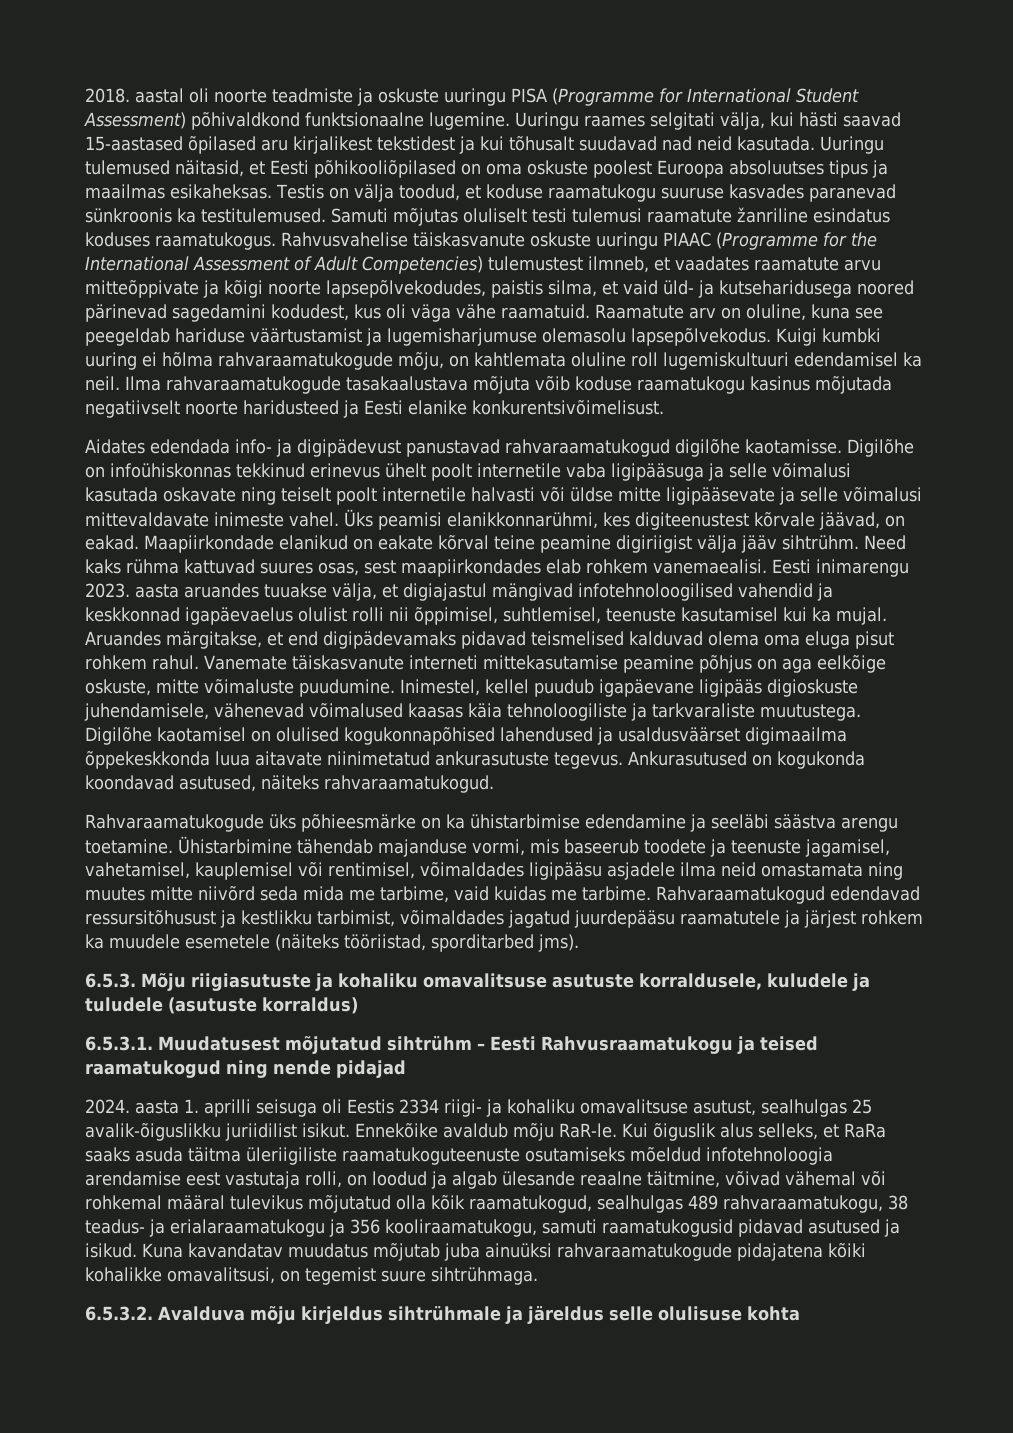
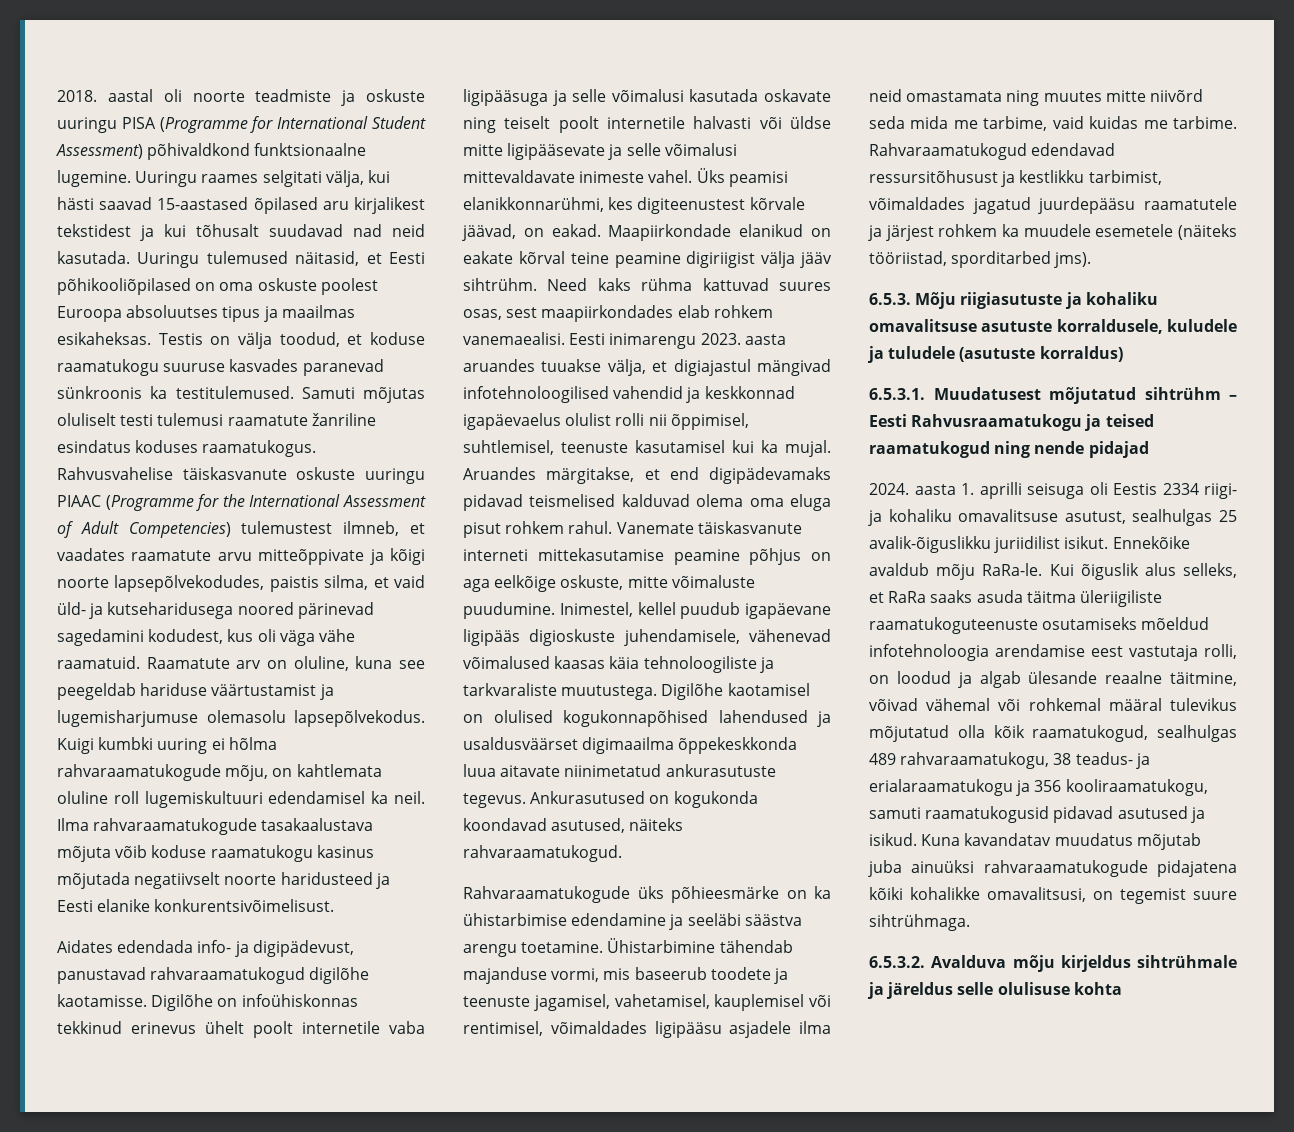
- Aidates edendada info- ja digipädevust panustavad rahvaraamatukogud digilõhe kaotamisse.
+ Aidates edendada info- ja digipädevust, panustavad rahvaraamatukogud digilõhe kaotamisse.
- Ennekõike avaldub mõju RaR-le.
+ Ennekõike avaldub mõju RaRa-le.

